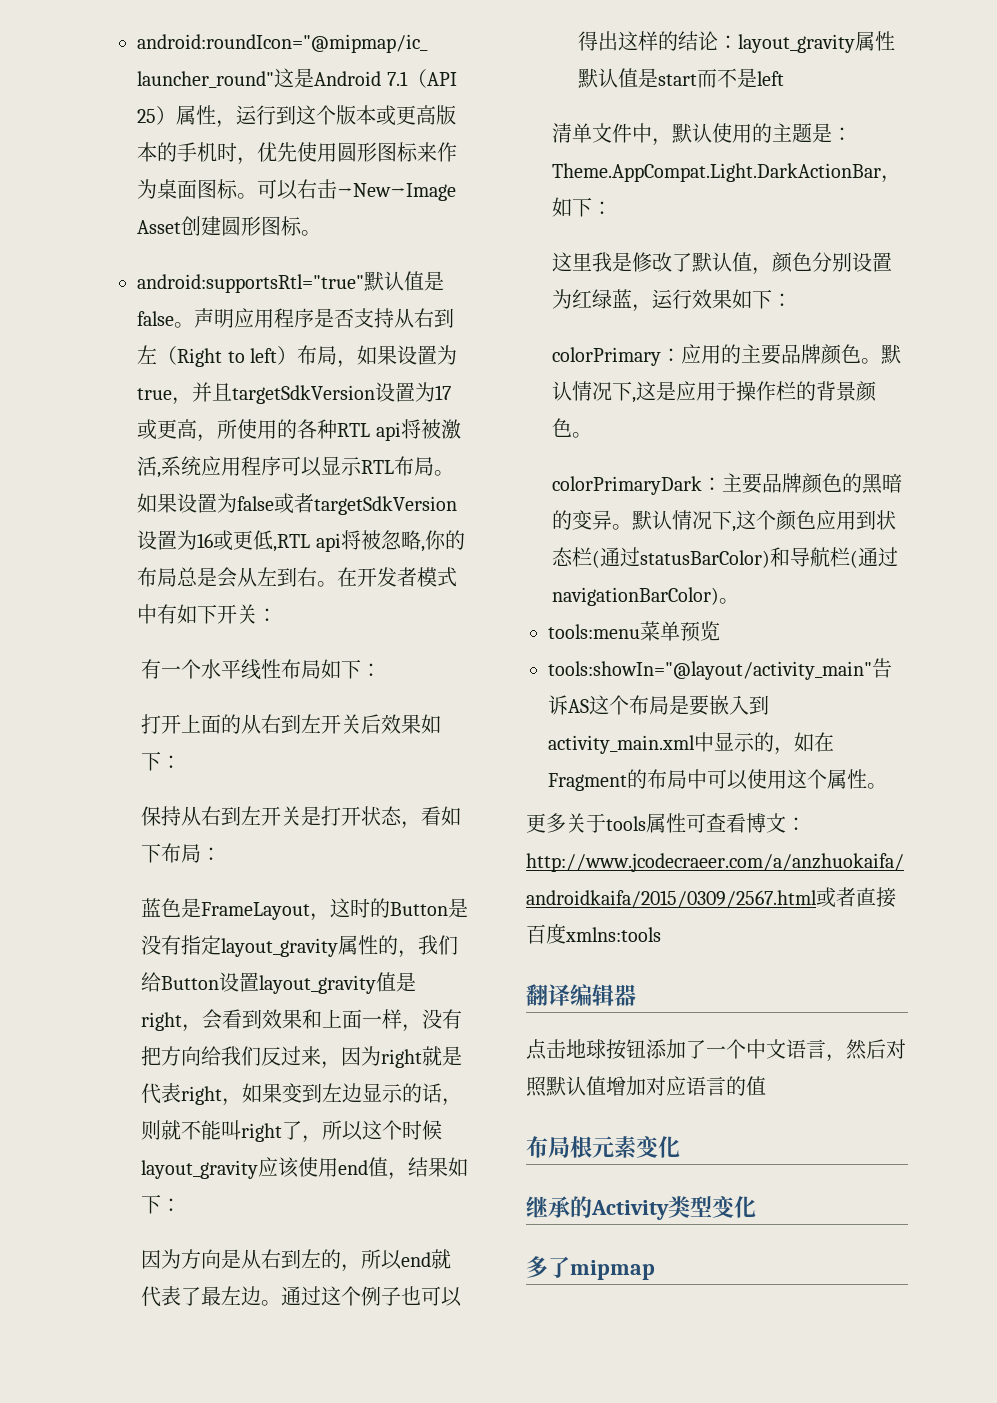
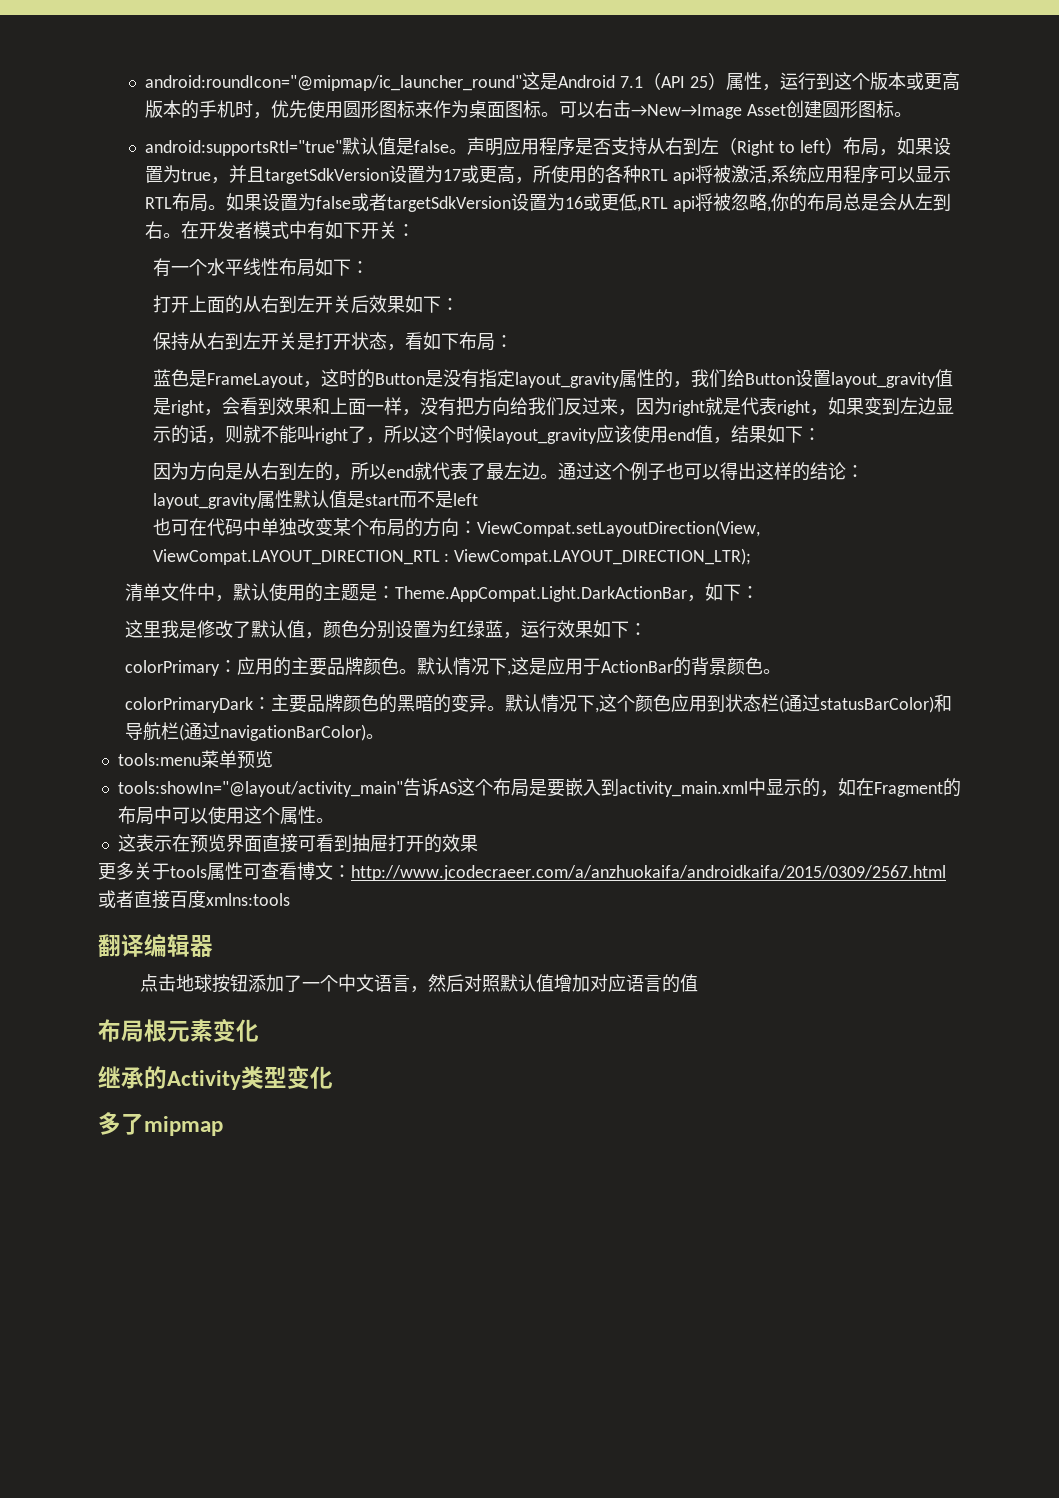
+ 也可在代码中单独改变某个布局的方向：ViewCompat.setLayoutDirection(View, ViewCompat.LAYOUT_DIRECTION_RTL : ViewCompat.LAYOUT_DIRECTION_LTR);
- 默认情况下,这是应用于操作栏的背景颜色。
+ 默认情况下,这是应用于ActionBar的背景颜色。
+ 这表示在预览界面直接可看到抽屉打开的效果

